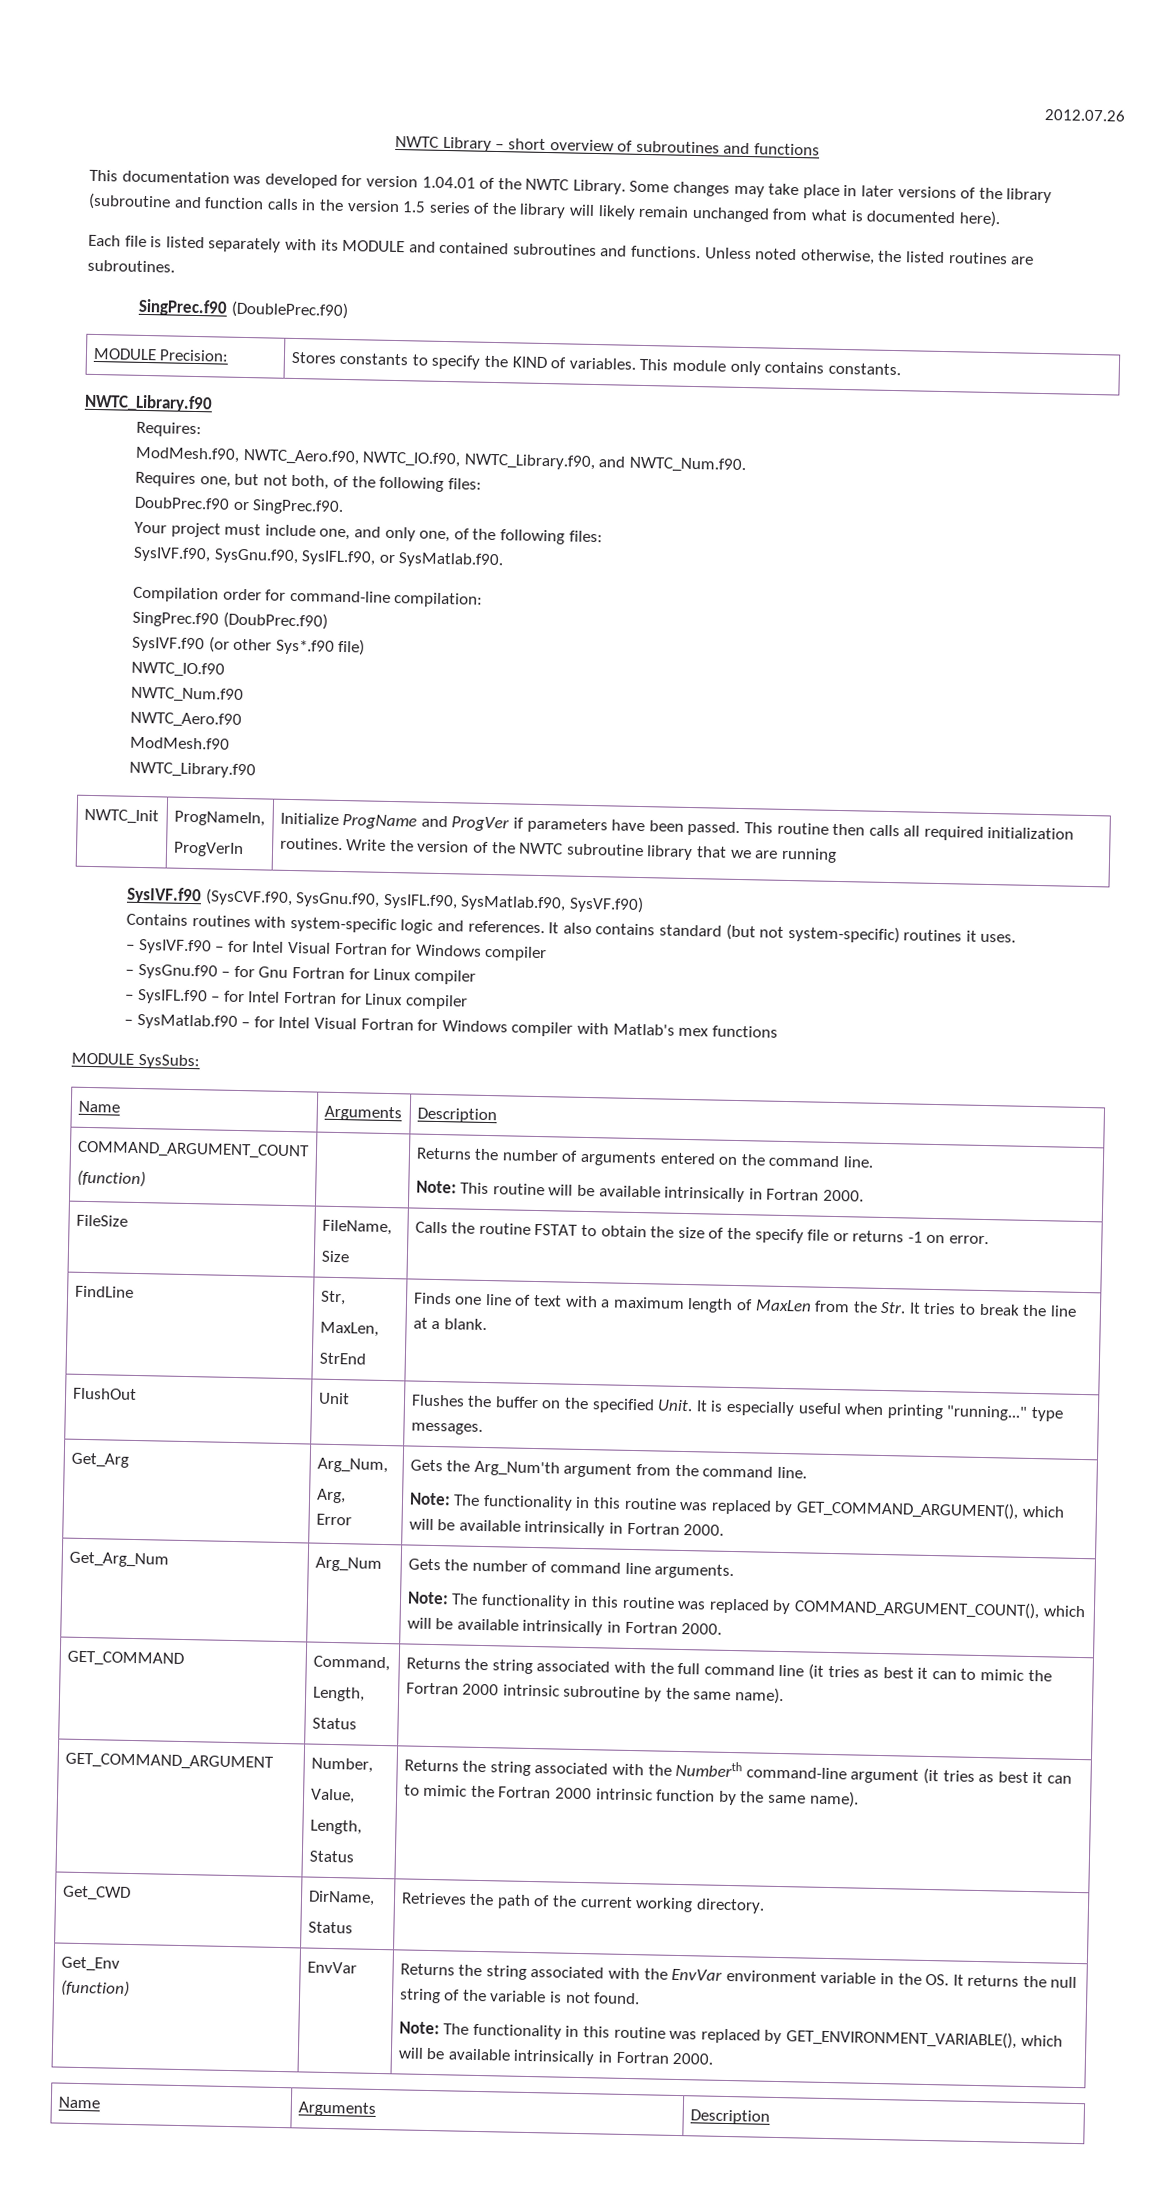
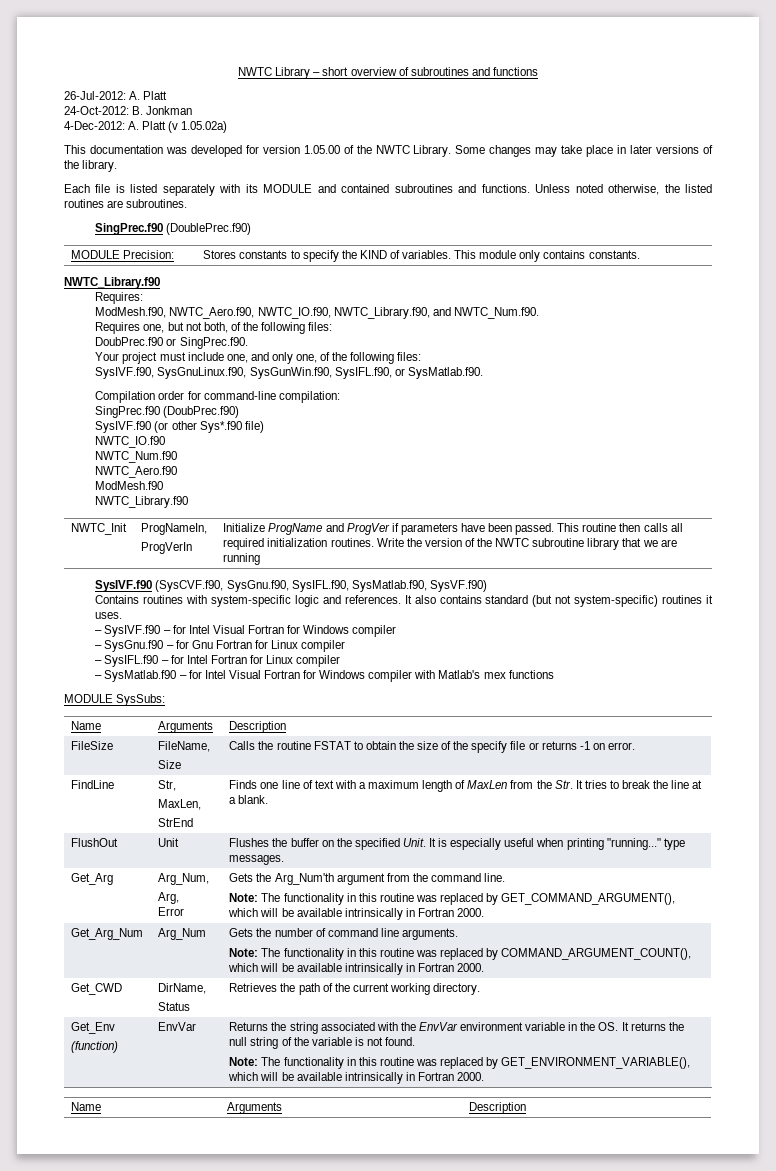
- 2012.07.26
+ 26-Jul-2012: A. Platt
+ 24-Oct-2012: B. Jonkman
+ 4-Dec-2012: A. Platt (v 1.05.02a)
- This documentation was developed for version 1.04.01 of the NWTC Library.
+ This documentation was developed for version 1.05.00 of the NWTC Library.
- Some changes may take place in later versions of the library (subroutine and function calls in the version 1.5 series of the library will likely remain unchanged from what is documented here).
+ Some changes may take place in later versions of the library.
- SysIVF.f90, SysGnu.f90, SysIFL.f90, or SysMatlab.f90.
+ SysIVF.f90, SysGnuLinux.f90, SysGunWin.f90, SysIFL.f90, or SysMatlab.f90.
- COMMAND_ARGUMENT_COUNT
- (function) | | Returns the number of arguments entered on the command line.
- Note: This routine will be available intrinsically in Fortran 2000.
- GET_COMMAND | Command,
- Length,
- Status | Returns the string associated with the full command line (it tries as best it can to mimic the Fortran 2000 intrinsic subroutine by the same name).
- GET_COMMAND_ARGUMENT | Number,
- Value,
- Length,
- Status | Returns the string associated with the Numberth command-line argument (it tries as best it can to mimic the Fortran 2000 intrinsic function by the same name).

